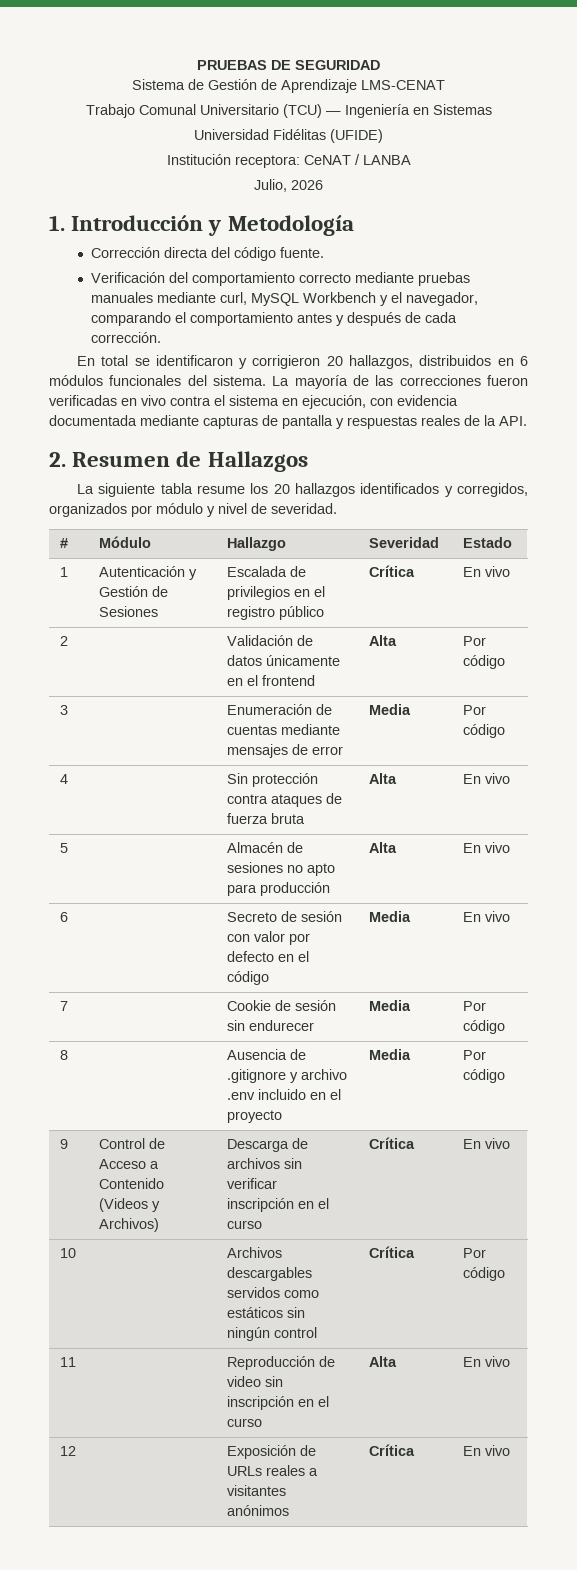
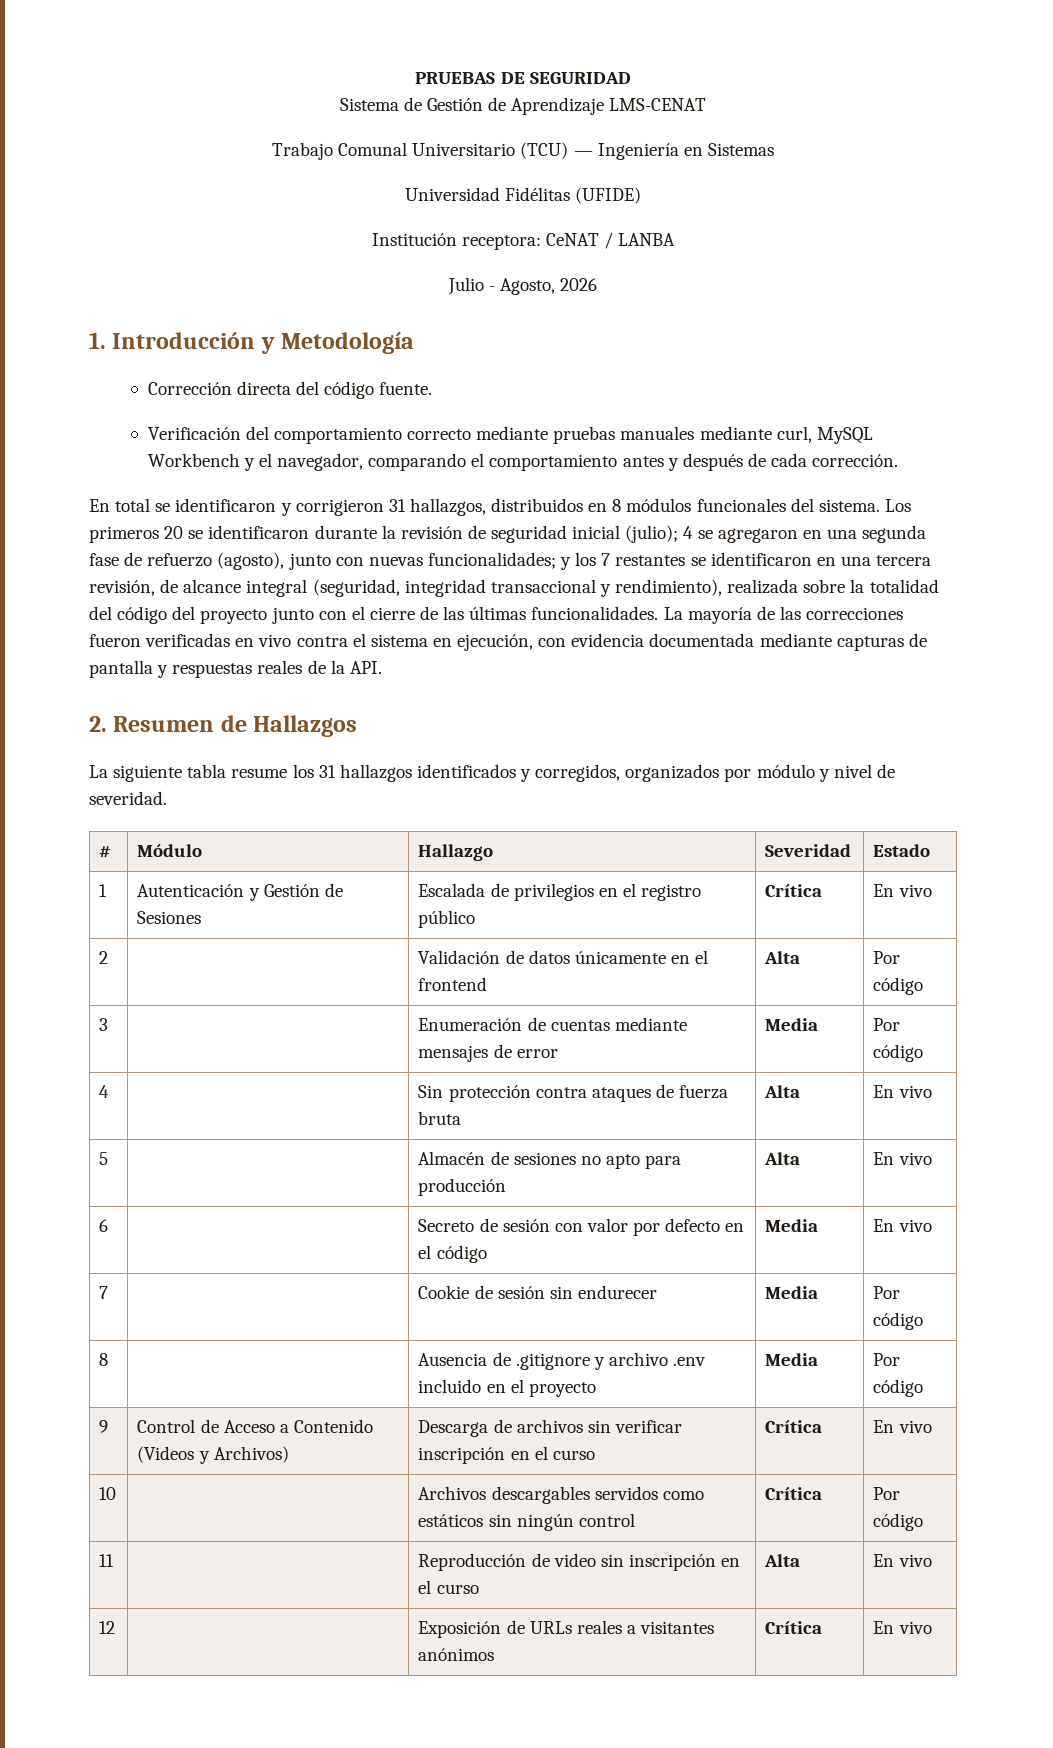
- Julio, 2026
+ Julio - Agosto, 2026
- En total se identificaron y corrigieron 20 hallazgos, distribuidos en 6 módulos funcionales del sistema.
+ En total se identificaron y corrigieron 31 hallazgos, distribuidos en 8 módulos funcionales del sistema.
+ Los primeros 20 se identificaron durante la revisión de seguridad inicial (julio); 4 se agregaron en una segunda fase de refuerzo (agosto), junto con nuevas funcionalidades; y los 7 restantes se identificaron en una tercera revisión, de alcance integral (seguridad, integridad transaccional y rendimiento), realizada sobre la totalidad del código del proyecto junto con el cierre de las últimas funcionalidades.
- La siguiente tabla resume los 20 hallazgos identificados y corregidos, organizados por módulo y nivel de severidad.
+ La siguiente tabla resume los 31 hallazgos identificados y corregidos, organizados por módulo y nivel de severidad.

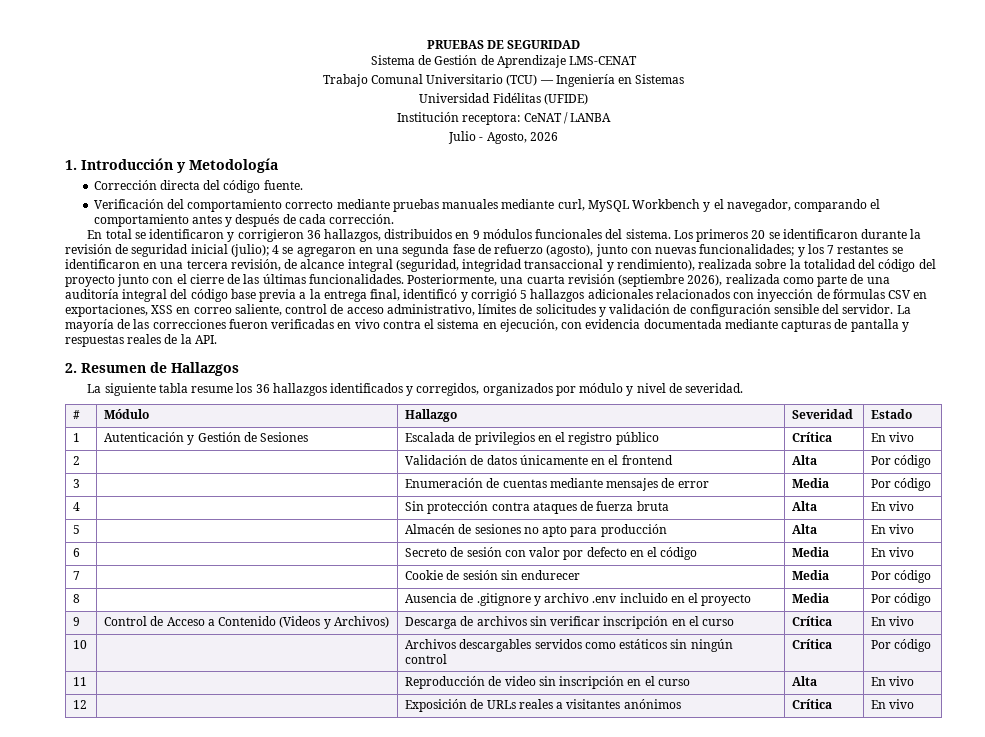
- En total se identificaron y corrigieron 31 hallazgos, distribuidos en 8 módulos funcionales del sistema.
+ En total se identificaron y corrigieron 36 hallazgos, distribuidos en 9 módulos funcionales del sistema.
+ Posteriormente, una cuarta revisión (septiembre 2026), realizada como parte de una auditoría integral del código base previa a la entrega final, identificó y corrigió 5 hallazgos adicionales relacionados con inyección de fórmulas CSV en exportaciones, XSS en correo saliente, control de acceso administrativo, límites de solicitudes y validación de configuración sensible del servidor.
- La siguiente tabla resume los 31 hallazgos identificados y corregidos, organizados por módulo y nivel de severidad.
+ La siguiente tabla resume los 36 hallazgos identificados y corregidos, organizados por módulo y nivel de severidad.

